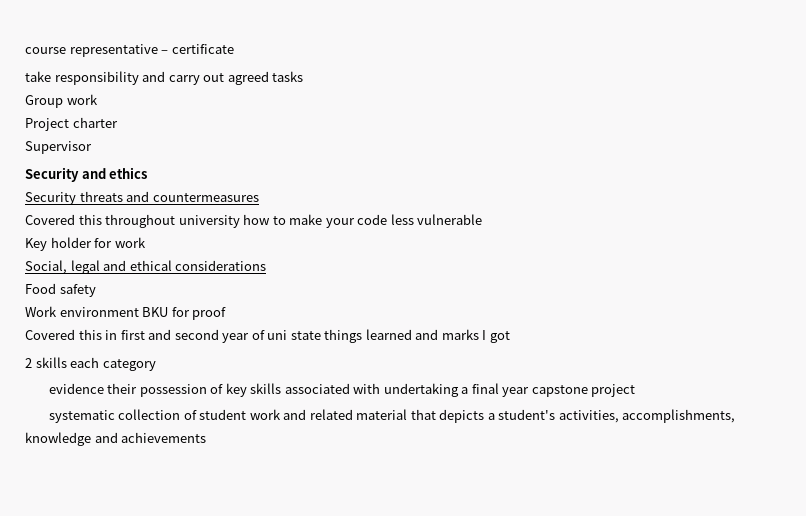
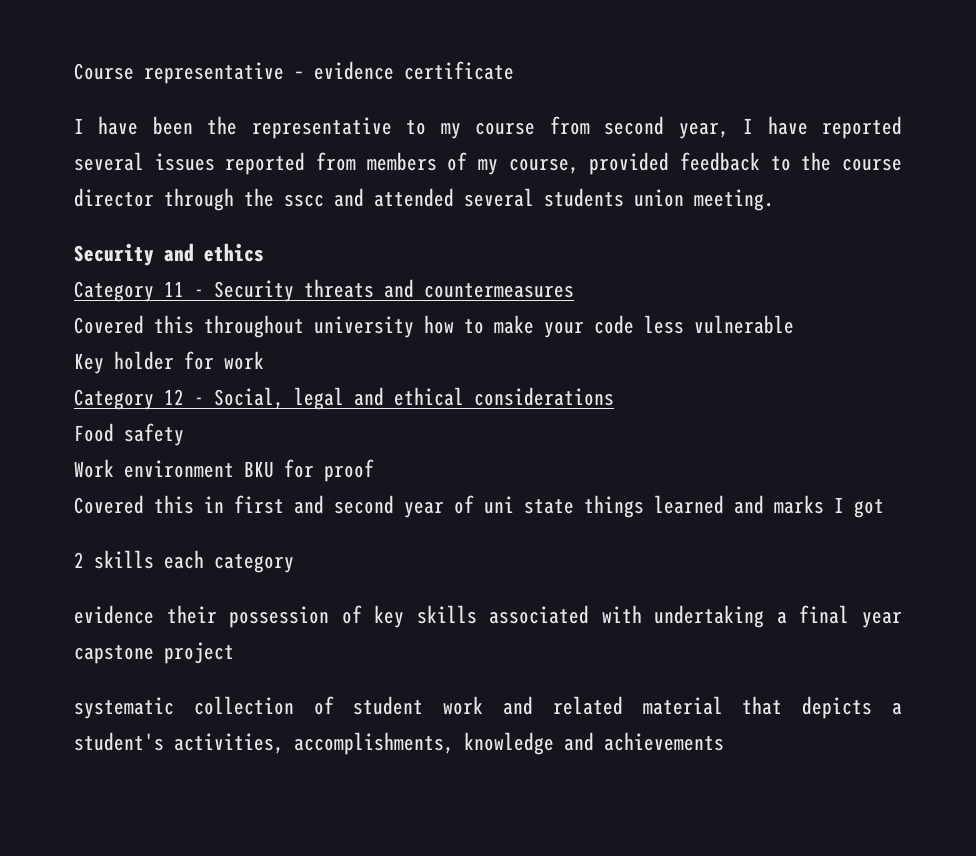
- course representative – certificate
+ Course representative – evidence certificate
- take responsibility and carry out agreed tasks
- Group work
- Project charter
- Supervisor
+ I have been the representative to my course from second year, I have reported several issues reported from members of my course, provided feedback to the course director through the sscc and attended several students union meeting.
- Security threats and countermeasures
+ Category 11 - Security threats and countermeasures
- Social, legal and ethical considerations
+ Category 12 - Social, legal and ethical considerations

